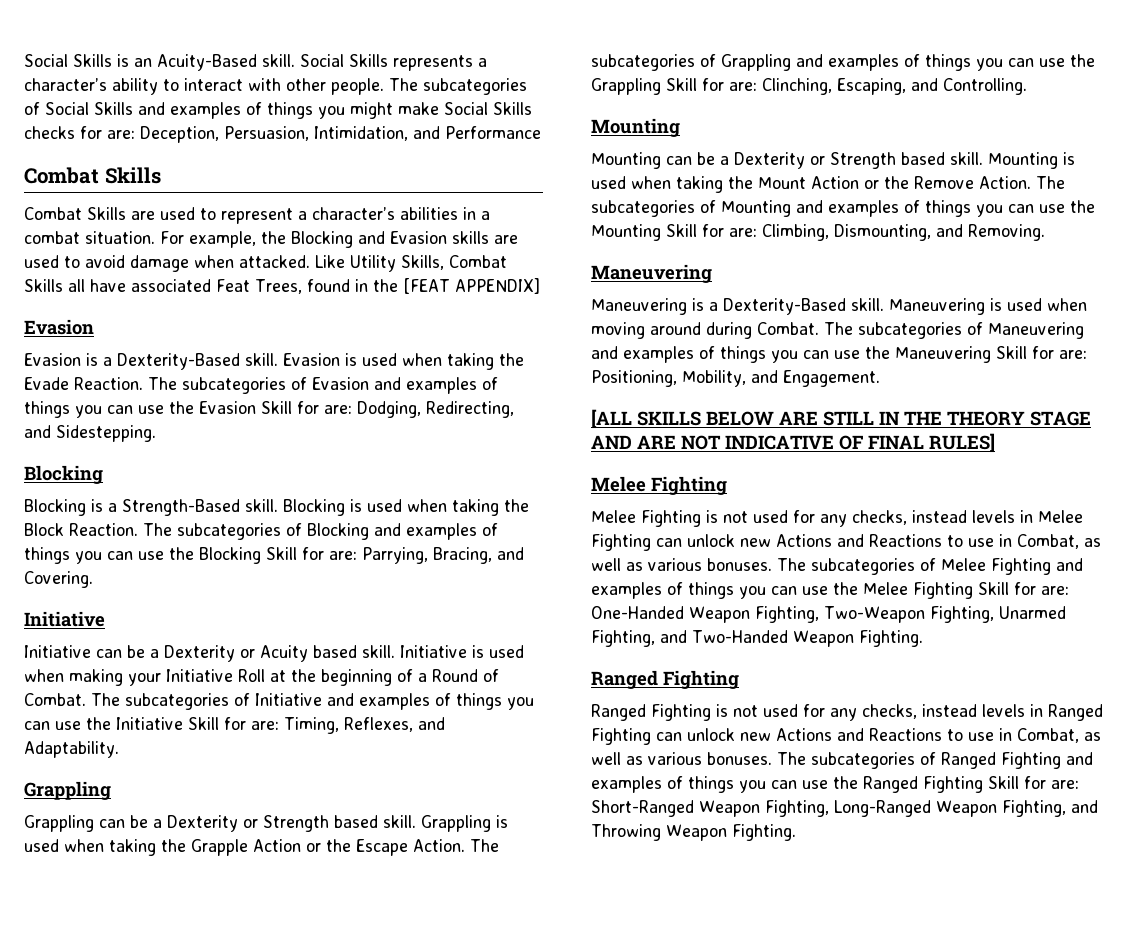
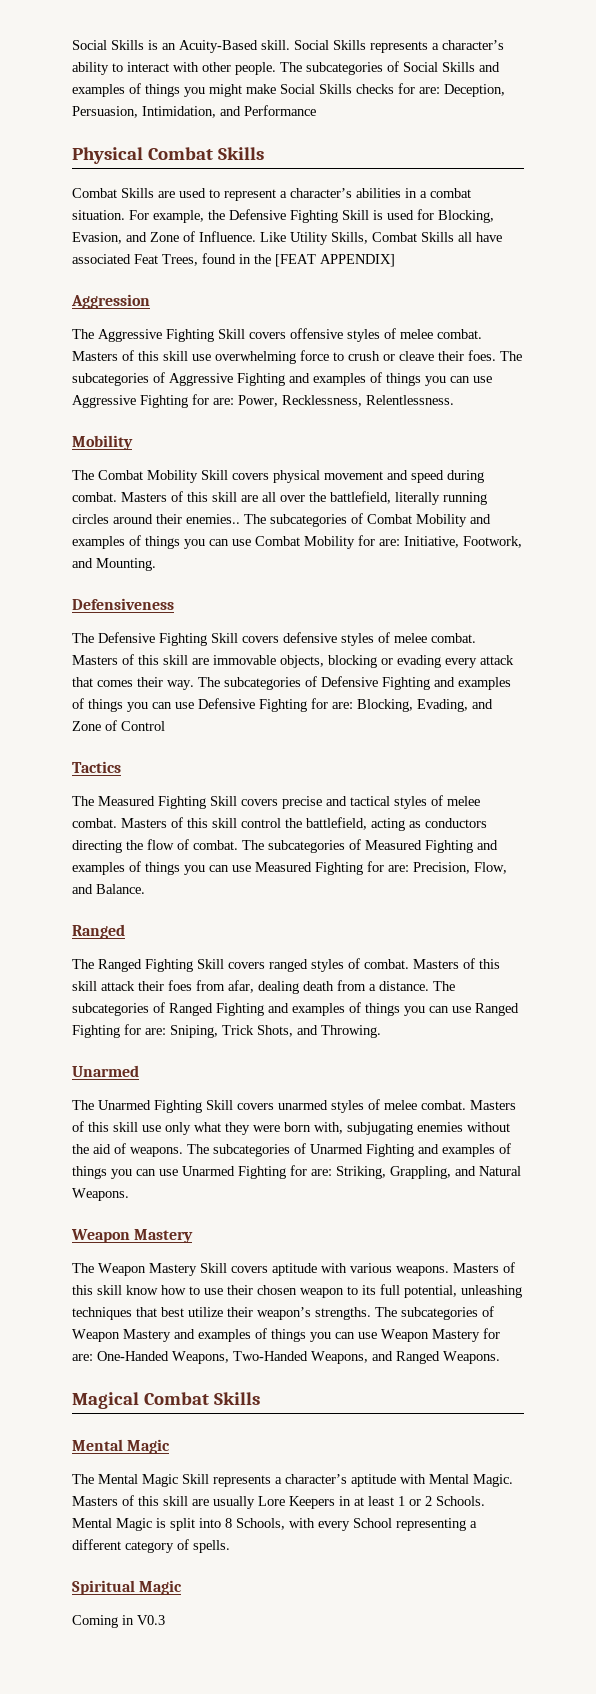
  The subcategories of Social Skills and examples of things you might make Social Skills checks for are: Deception, Persuasion, Intimidation, and Performance
- Combat Skills
+ Physical Combat Skills
- For example, the Blocking and Evasion skills are used to avoid damage when attacked.
+ For example, the Defensive Fighting Skill is used for Blocking, Evasion, and Zone of Influence.
  Like Utility Skills, Combat Skills all have associated Feat Trees, found in the [FEAT APPENDIX]
- Evasion
- Evasion is a Dexterity-Based skill. Evasion is used when taking the Evade Reaction. The subcategories of Evasion and examples of things you can use the Evasion Skill for are: Dodging, Redirecting, and Sidestepping.
- Blocking
- Blocking is a Strength-Based skill. Blocking is used when taking the Block Reaction. The subcategories of Blocking and examples of things you can use the Blocking Skill for are: Parrying, Bracing, and Covering.
- Initiative
- Initiative can be a Dexterity or Acuity based skill. Initiative is used when making your Initiative Roll at the beginning of a Round of Combat. The subcategories of Initiative and examples of things you can use the Initiative Skill for are: Timing, Reflexes, and Adaptability.
- Grappling
- Grappling can be a Dexterity or Strength based skill. Grappling is used when taking the Grapple Action or the Escape Action. The subcategories of Grappling and examples of things you can use the Grappling Skill for are: Clinching, Escaping, and Controlling.
- Mounting
- Mounting can be a Dexterity or Strength based skill. Mounting is used when taking the Mount Action or the Remove Action. The subcategories of Mounting and examples of things you can use the Mounting Skill for are: Climbing, Dismounting, and Removing.
- Maneuvering
- Maneuvering is a Dexterity-Based skill. Maneuvering is used when moving around during Combat. The subcategories of Maneuvering and examples of things you can use the Maneuvering Skill for are: Positioning, Mobility, and Engagement.
- [ALL SKILLS BELOW ARE STILL IN THE THEORY STAGE AND ARE NOT INDICATIVE OF FINAL RULES]
- Melee Fighting
- Melee Fighting is not used for any checks, instead levels in Melee Fighting can unlock new Actions and Reactions to use in Combat, as well as various bonuses. The subcategories of Melee Fighting and examples of things you can use the Melee Fighting Skill for are: One-Handed Weapon Fighting, Two-Weapon Fighting, Unarmed Fighting, and Two-Handed Weapon Fighting.
- Ranged Fighting
- Ranged Fighting is not used for any checks, instead levels in Ranged Fighting can unlock new Actions and Reactions to use in Combat, as well as various bonuses.
+ Aggression
+ The Aggressive Fighting Skill covers offensive styles of melee combat. Masters of this skill use overwhelming force to crush or cleave their foes. The subcategories of Aggressive Fighting and examples of things you can use Aggressive Fighting for are: Power, Recklessness, Relentlessness.
+ Mobility
+ The Combat Mobility Skill covers physical movement and speed during combat. Masters of this skill are all over the battlefield, literally running circles around their enemies.. The subcategories of Combat Mobility and examples of things you can use Combat Mobility for are: Initiative, Footwork, and Mounting.
+ Defensiveness
+ The Defensive Fighting Skill covers defensive styles of melee combat. Masters of this skill are immovable objects, blocking or evading every attack that comes their way. The subcategories of Defensive Fighting and examples of things you can use Defensive Fighting for are: Blocking, Evading, and Zone of Control
+ Tactics
+ The Measured Fighting Skill covers precise and tactical styles of melee combat. Masters of this skill control the battlefield, acting as conductors directing the flow of combat. The subcategories of Measured Fighting and examples of things you can use Measured Fighting for are: Precision, Flow, and Balance.
+ Ranged
+ The Ranged Fighting Skill covers ranged styles of combat. Masters of this skill attack their foes from afar, dealing death from a distance.
- The subcategories of Ranged Fighting and examples of things you can use the Ranged Fighting Skill for are: Short-Ranged Weapon Fighting, Long-Ranged Weapon Fighting, and Throwing Weapon Fighting.
+ The subcategories of Ranged Fighting and examples of things you can use Ranged Fighting for are: Sniping, Trick Shots, and Throwing.
+ Unarmed
+ The Unarmed Fighting Skill covers unarmed styles of melee combat. Masters of this skill use only what they were born with, subjugating enemies without the aid of weapons. The subcategories of Unarmed Fighting and examples of things you can use Unarmed Fighting for are: Striking, Grappling, and Natural Weapons.
+ Weapon Mastery
+ The Weapon Mastery Skill covers aptitude with various weapons. Masters of this skill know how to use their chosen weapon to its full potential, unleashing techniques that best utilize their weapon’s strengths. The subcategories of Weapon Mastery and examples of things you can use Weapon Mastery for are: One-Handed Weapons, Two-Handed Weapons, and Ranged Weapons.
+ Magical Combat Skills
+ Mental Magic
+ The Mental Magic Skill represents a character’s aptitude with Mental Magic. Masters of this skill are usually Lore Keepers in at least 1 or 2 Schools. Mental Magic is split into 8 Schools, with every School representing a different category of spells.
+ Spiritual Magic
+ Coming in V0.3

